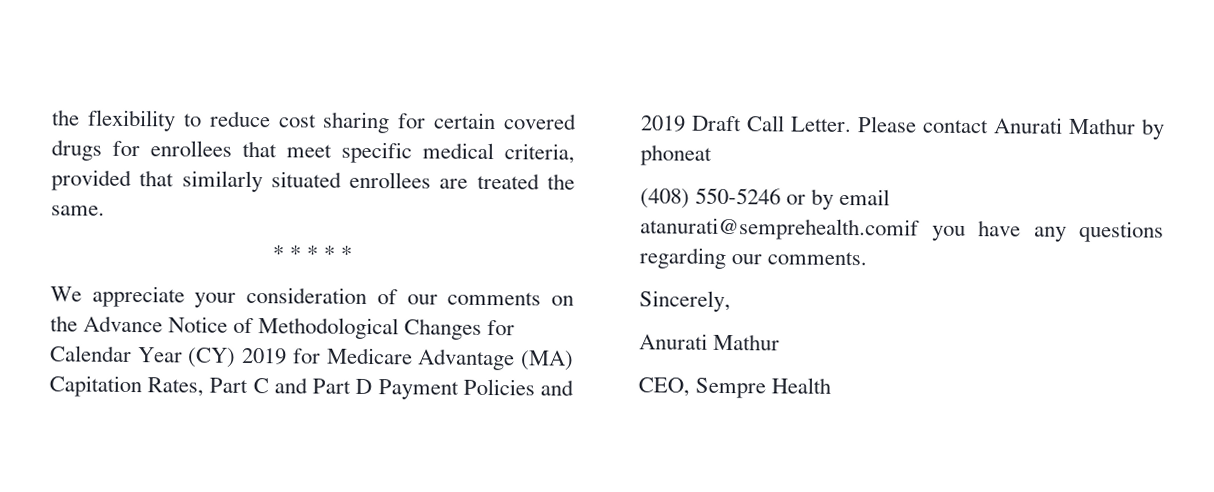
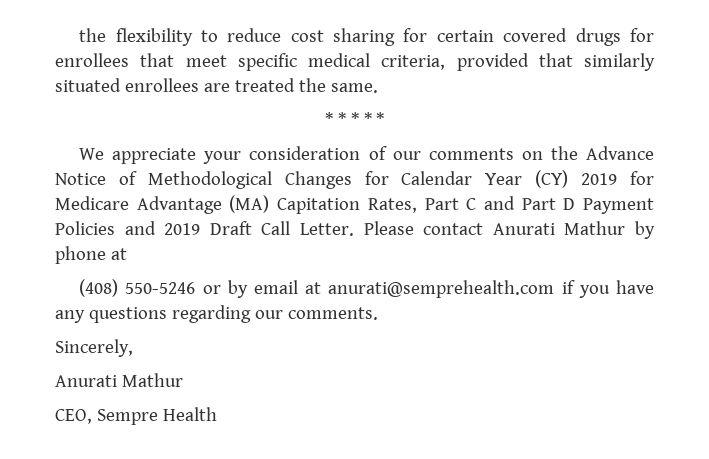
- Please contact Anurati Mathur by phoneat
+ Please contact Anurati Mathur by phone at
- (408) 550-5246 or by email atanurati@semprehealth.comif you have any questions regarding our comments.
+ (408) 550-5246 or by email at anurati@semprehealth.com if you have any questions regarding our comments.

